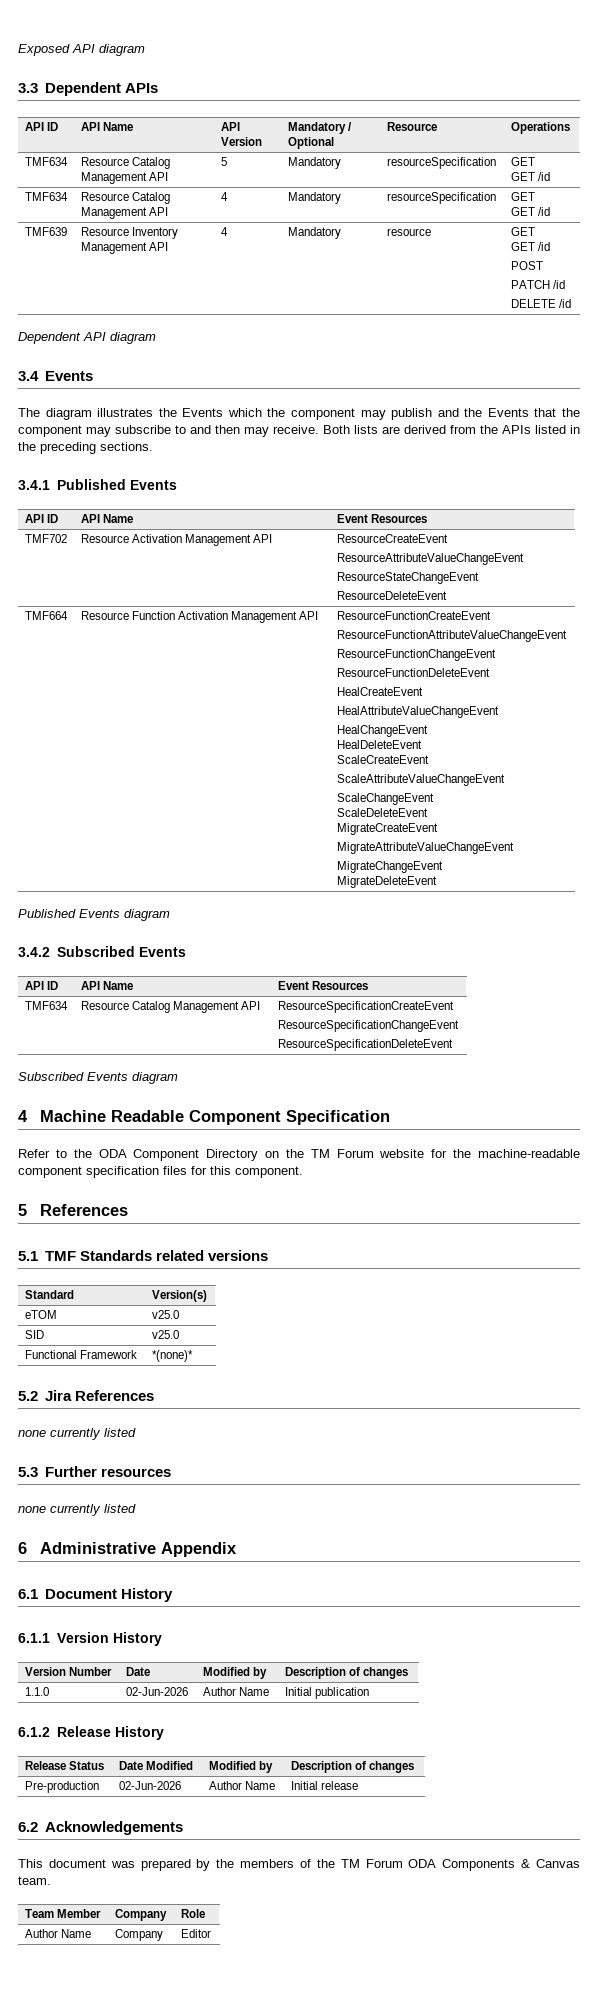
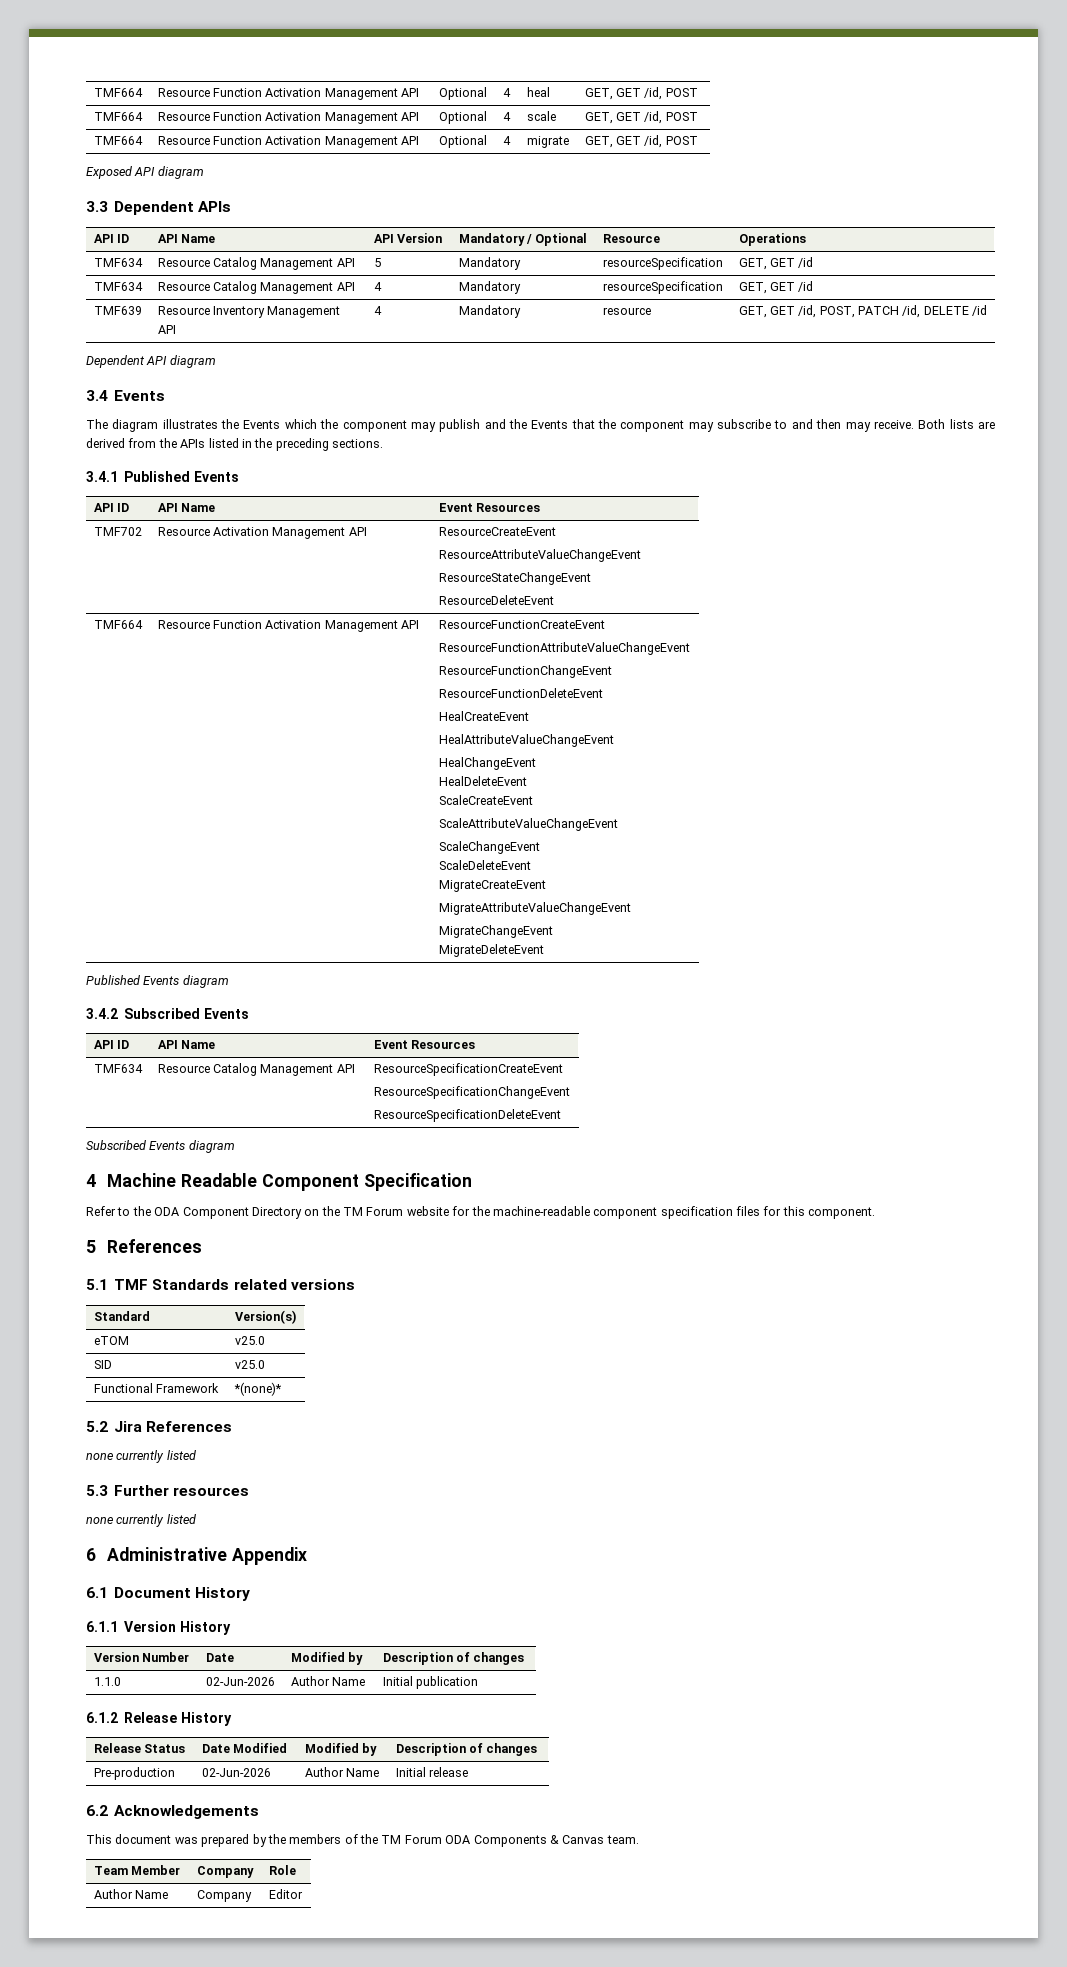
+ TMF664 | Resource Function Activation Management API | Optional | 4 | heal | GET, GET /id, POST
+ TMF664 | Resource Function Activation Management API | Optional | 4 | scale | GET, GET /id, POST
+ TMF664 | Resource Function Activation Management API | Optional | 4 | migrate | GET, GET /id, POST
- TMF634 | Resource Catalog Management API | 5 | Mandatory | resourceSpecification | GET
- GET /id
+ TMF634 | Resource Catalog Management API | 5 | Mandatory | resourceSpecification | GET, GET /id
- TMF634 | Resource Catalog Management API | 4 | Mandatory | resourceSpecification | GET
- GET /id
+ TMF634 | Resource Catalog Management API | 4 | Mandatory | resourceSpecification | GET, GET /id
- TMF639 | Resource Inventory Management API | 4 | Mandatory | resource | GET
- GET /id
- POST
- PATCH /id
- DELETE /id
+ TMF639 | Resource Inventory Management API | 4 | Mandatory | resource | GET, GET /id, POST, PATCH /id, DELETE /id

